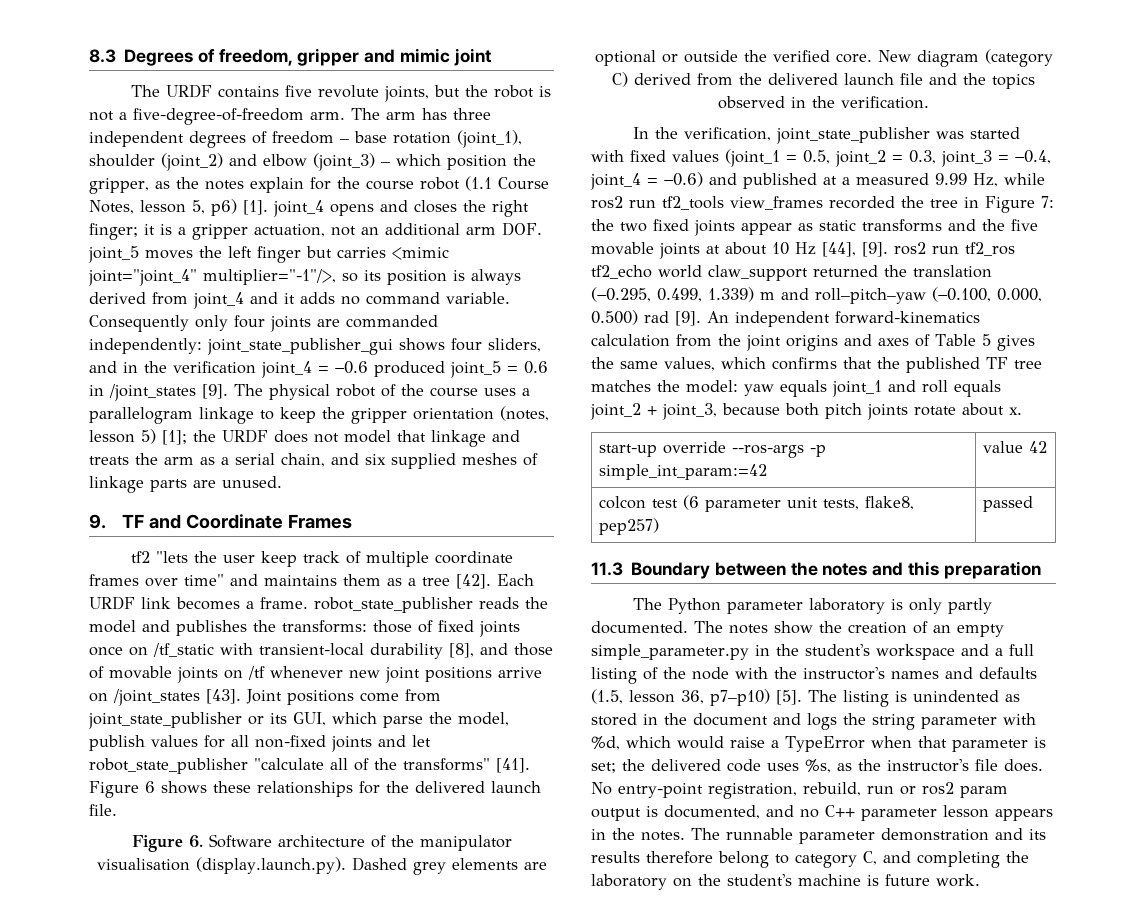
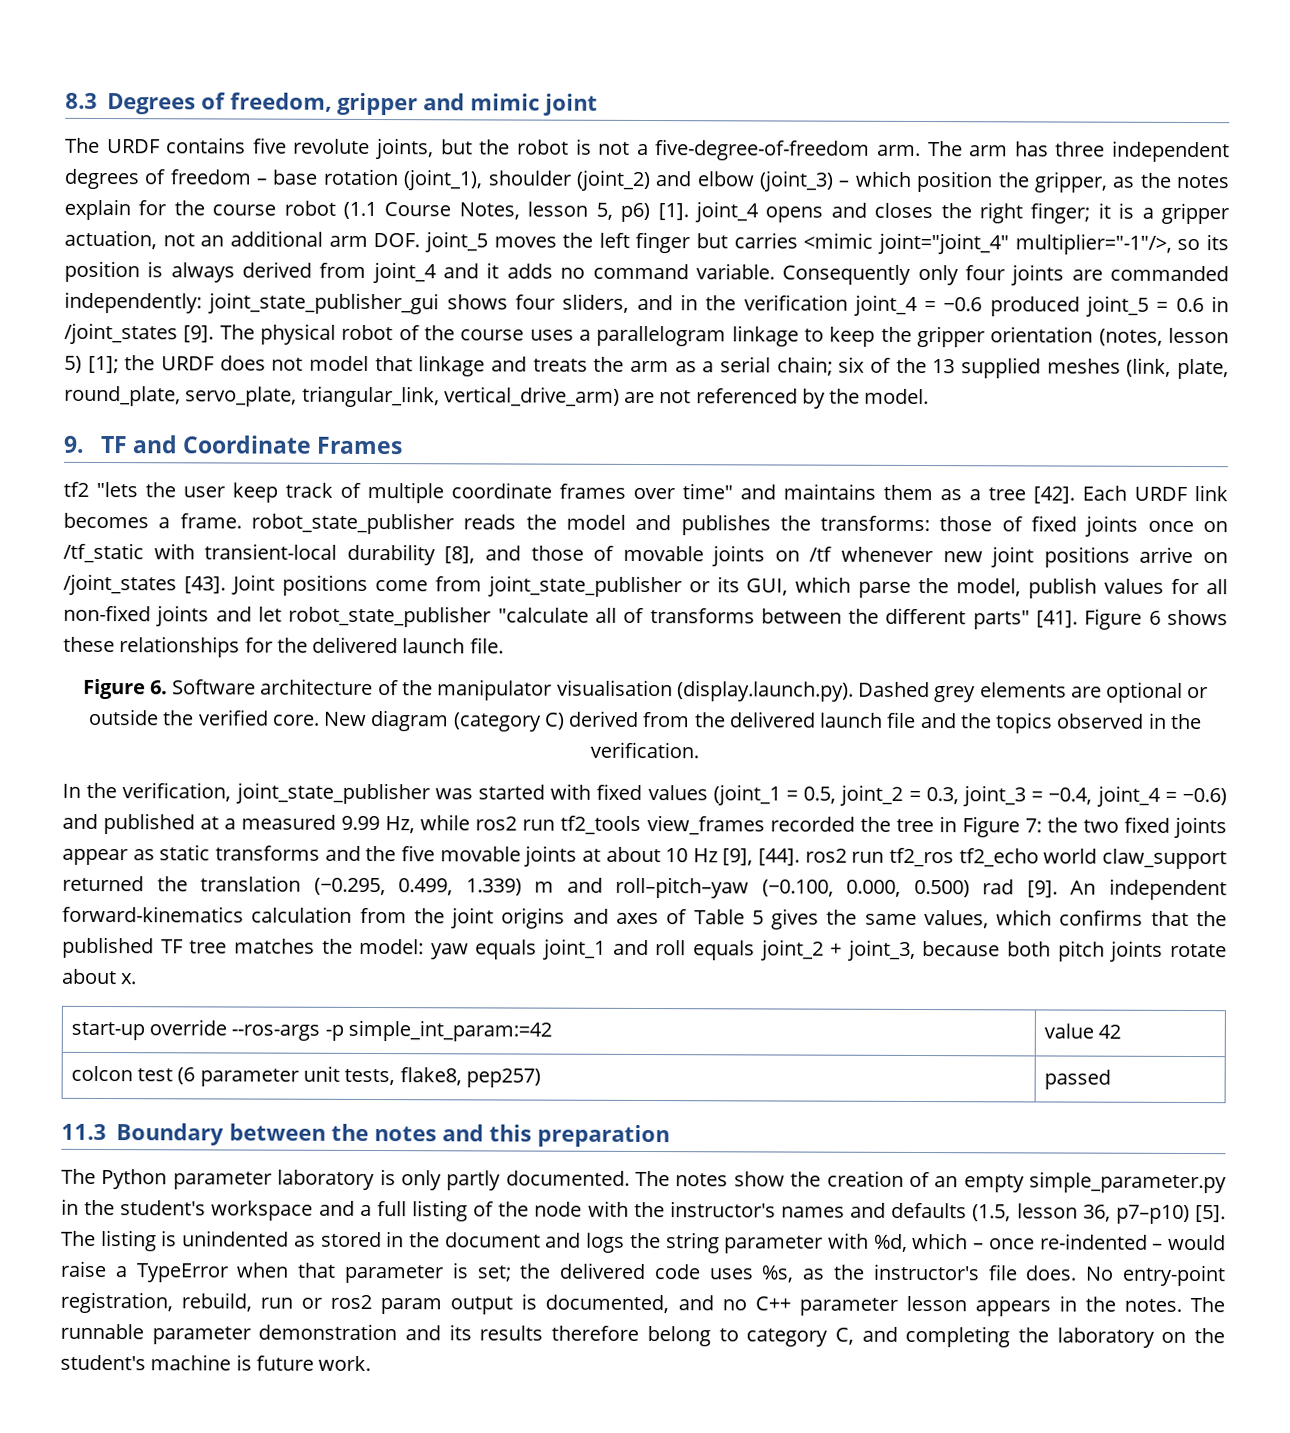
- The physical robot of the course uses a parallelogram linkage to keep the gripper orientation (notes, lesson 5) [1]; the URDF does not model that linkage and treats the arm as a serial chain, and six supplied meshes of linkage parts are unused.
+ The physical robot of the course uses a parallelogram linkage to keep the gripper orientation (notes, lesson 5) [1]; the URDF does not model that linkage and treats the arm as a serial chain; six of the 13 supplied meshes (link, plate, round_plate, servo_plate, triangular_link, vertical_drive_arm) are not referenced by the model.
- Joint positions come from joint_state_publisher or its GUI, which parse the model, publish values for all non-fixed joints and let robot_state_publisher "calculate all of the transforms" [41].
+ Joint positions come from joint_state_publisher or its GUI, which parse the model, publish values for all non-fixed joints and let robot_state_publisher "calculate all of transforms between the different parts" [41].
- the two fixed joints appear as static transforms and the five movable joints at about 10 Hz [44], [9]. ros2 run tf2_ros tf2_echo world claw_support returned the translation (−0.295, 0.499, 1.339) m and roll–pitch–yaw (−0.100, 0.000, 0.500) rad [9].
+ the two fixed joints appear as static transforms and the five movable joints at about 10 Hz [9], [44]. ros2 run tf2_ros tf2_echo world claw_support returned the translation (−0.295, 0.499, 1.339) m and roll–pitch–yaw (−0.100, 0.000, 0.500) rad [9].
- The listing is unindented as stored in the document and logs the string parameter with %d, which would raise a TypeError when that parameter is set; the delivered code uses %s, as the instructor's file does.
+ The listing is unindented as stored in the document and logs the string parameter with %d, which – once re-indented – would raise a TypeError when that parameter is set; the delivered code uses %s, as the instructor's file does.

